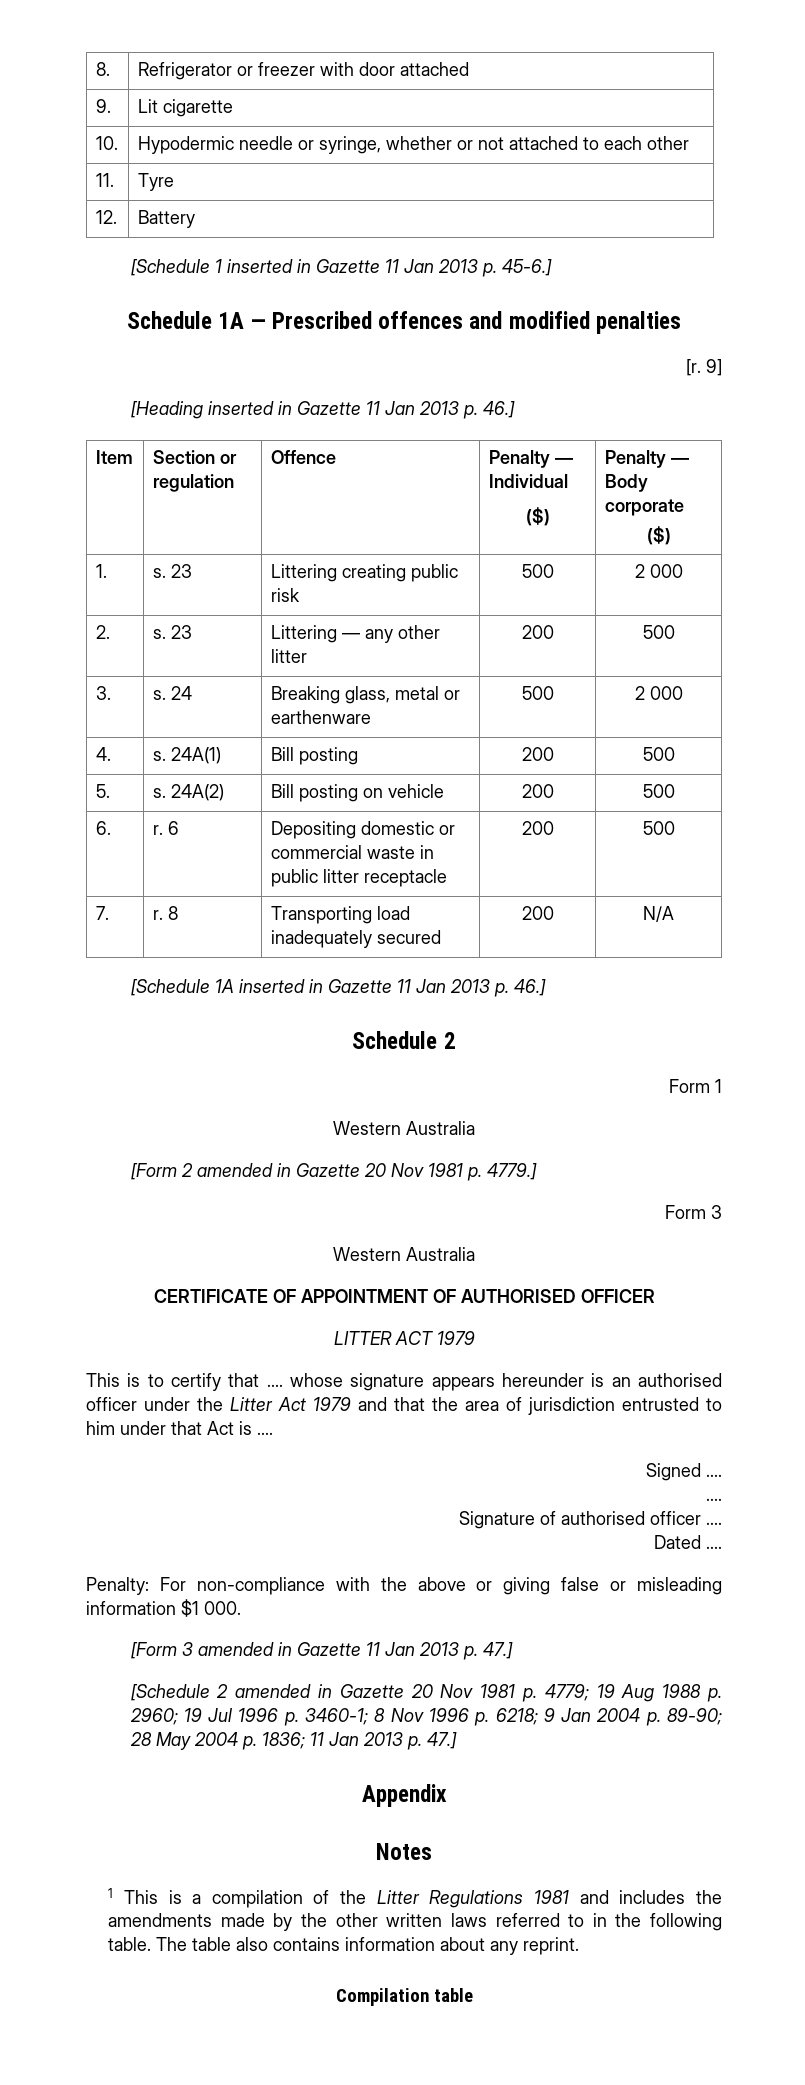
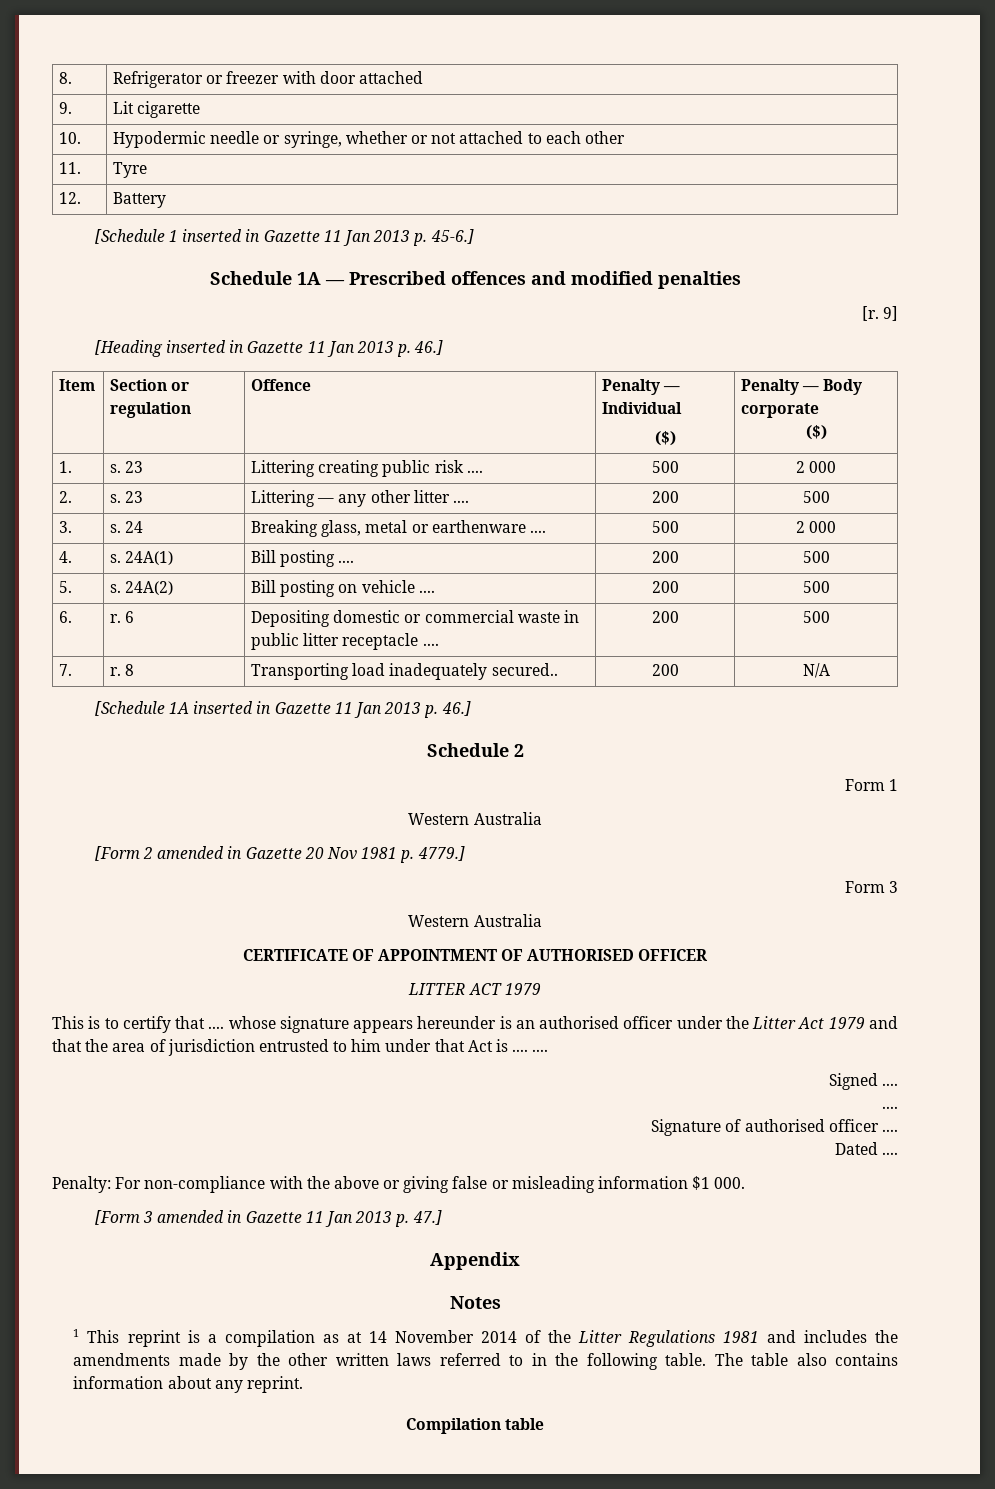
- 1. | s. 23 | Littering creating public risk | 500 | 2 000
+ 1. | s. 23 | Littering creating public risk .... | 500 | 2 000
- 2. | s. 23 | Littering — any other litter | 200 | 500
+ 2. | s. 23 | Littering — any other litter .... | 200 | 500
- 3. | s. 24 | Breaking glass, metal or earthenware | 500 | 2 000
+ 3. | s. 24 | Breaking glass, metal or earthenware .... | 500 | 2 000
- 4. | s. 24A(1) | Bill posting | 200 | 500
+ 4. | s. 24A(1) | Bill posting .... | 200 | 500
- 5. | s. 24A(2) | Bill posting on vehicle | 200 | 500
+ 5. | s. 24A(2) | Bill posting on vehicle .... | 200 | 500
- 6. | r. 6 | Depositing domestic or commercial waste in public litter receptacle | 200 | 500
+ 6. | r. 6 | Depositing domestic or commercial waste in public litter receptacle .... | 200 | 500
- 7. | r. 8 | Transporting load inadequately secured | 200 | N/A
+ 7. | r. 8 | Transporting load inadequately secured.. | 200 | N/A
- This is to certify that .... whose signature appears hereunder is an authorised officer under the Litter Act 1979 and that the area of jurisdiction entrusted to him under that Act is ....
+ This is to certify that .... whose signature appears hereunder is an authorised officer under the Litter Act 1979 and that the area of jurisdiction entrusted to him under that Act is .... ....
- [Schedule 2 amended in Gazette 20 Nov 1981 p. 4779; 19 Aug 1988 p. 2960; 19 Jul 1996 p. 3460-1; 8 Nov 1996 p. 6218; 9 Jan 2004 p. 89-90; 28 May 2004 p. 1836; 11 Jan 2013 p. 47.]
- 1 This is a compilation of the Litter Regulations 1981 and includes the amendments made by the other written laws referred to in the following table.
+ 1 This reprint is a compilation as at 14 November 2014 of the Litter Regulations 1981 and includes the amendments made by the other written laws referred to in the following table.

